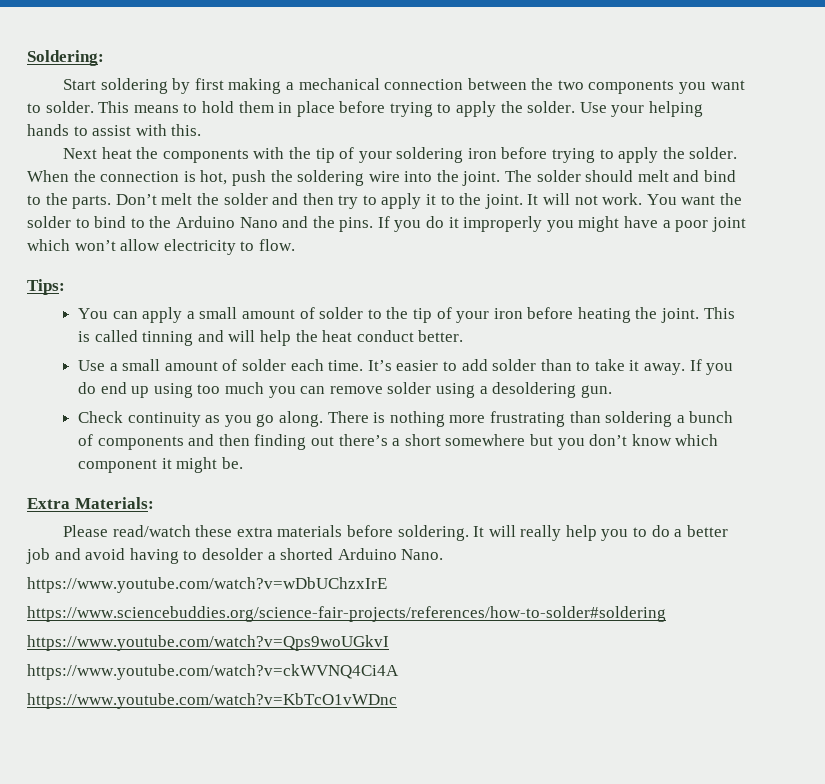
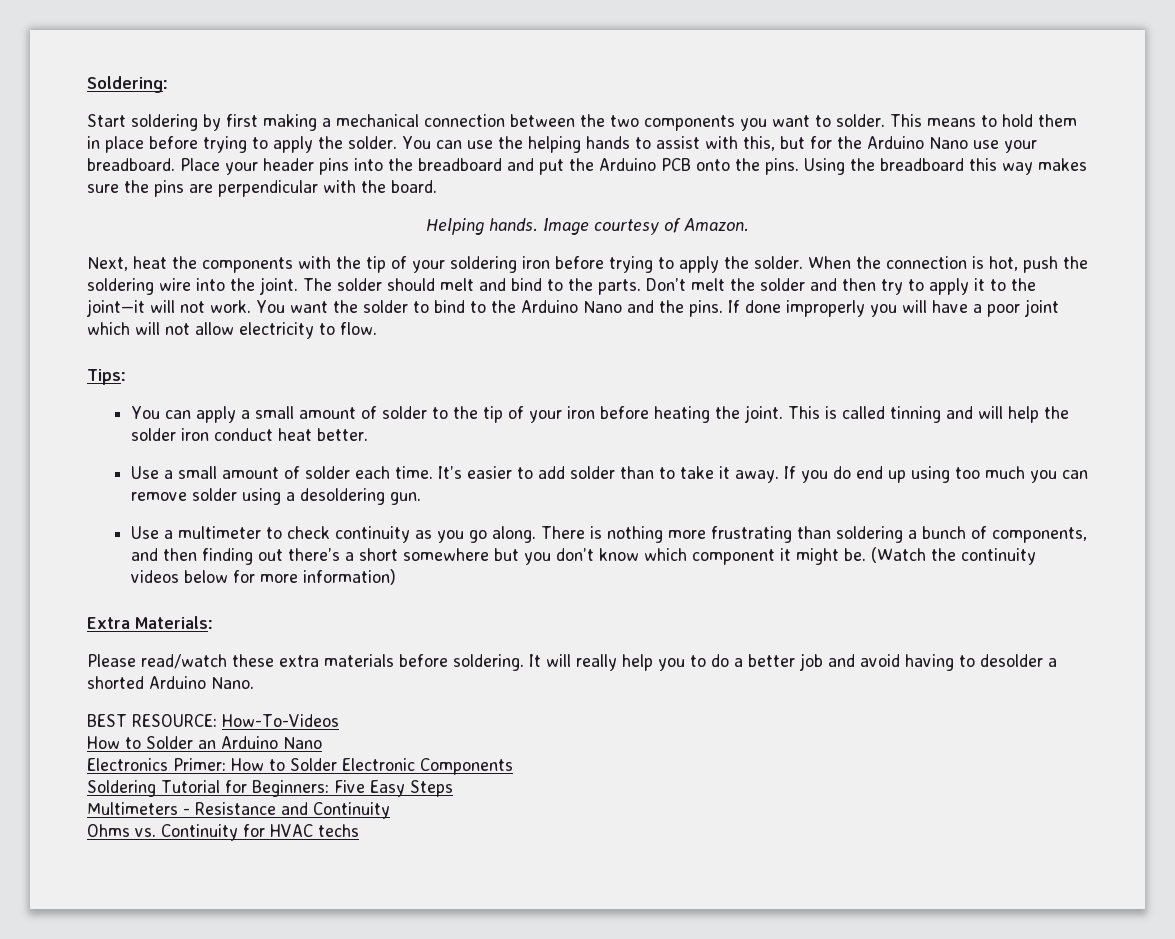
- Use your helping hands to assist with this.
- Next heat the components with the tip of your soldering iron before trying to apply the solder.
+ You can use the helping hands to assist with this, but for the Arduino Nano use your breadboard. Place your header pins into the breadboard and put the Arduino PCB onto the pins. Using the breadboard this way makes sure the pins are perpendicular with the board.
+ Helping hands. Image courtesy of Amazon.
+ Next, heat the components with the tip of your soldering iron before trying to apply the solder.
- Don’t melt the solder and then try to apply it to the joint. It will not work.
+ Don’t melt the solder and then try to apply it to the joint—it will not work.
- If you do it improperly you might have a poor joint which won’t allow electricity to flow.
+ If done improperly you will have a poor joint which will not allow electricity to flow.
- This is called tinning and will help the heat conduct better.
+ This is called tinning and will help the solder iron conduct heat better.
- Check continuity as you go along.
+ Use a multimeter to check continuity as you go along.
- There is nothing more frustrating than soldering a bunch of components and then finding out there’s a short somewhere but you don’t know which component it might be.
+ There is nothing more frustrating than soldering a bunch of components, and then finding out there’s a short somewhere but you don’t know which component it might be. (Watch the continuity videos below for more information)
- https://www.youtube.com/watch?v=wDbUChzxIrE
- https://www.sciencebuddies.org/science-fair-projects/references/how-to-solder#soldering
- https://www.youtube.com/watch?v=Qps9woUGkvI
- https://www.youtube.com/watch?v=ckWVNQ4Ci4A
- https://www.youtube.com/watch?v=KbTcO1vWDnc
+ BEST RESOURCE: How-To-Videos
+ How to Solder an Arduino Nano
+ Electronics Primer: How to Solder Electronic Components
+ Soldering Tutorial for Beginners: Five Easy Steps
+ Multimeters - Resistance and Continuity
+ Ohms vs. Continuity for HVAC techs

